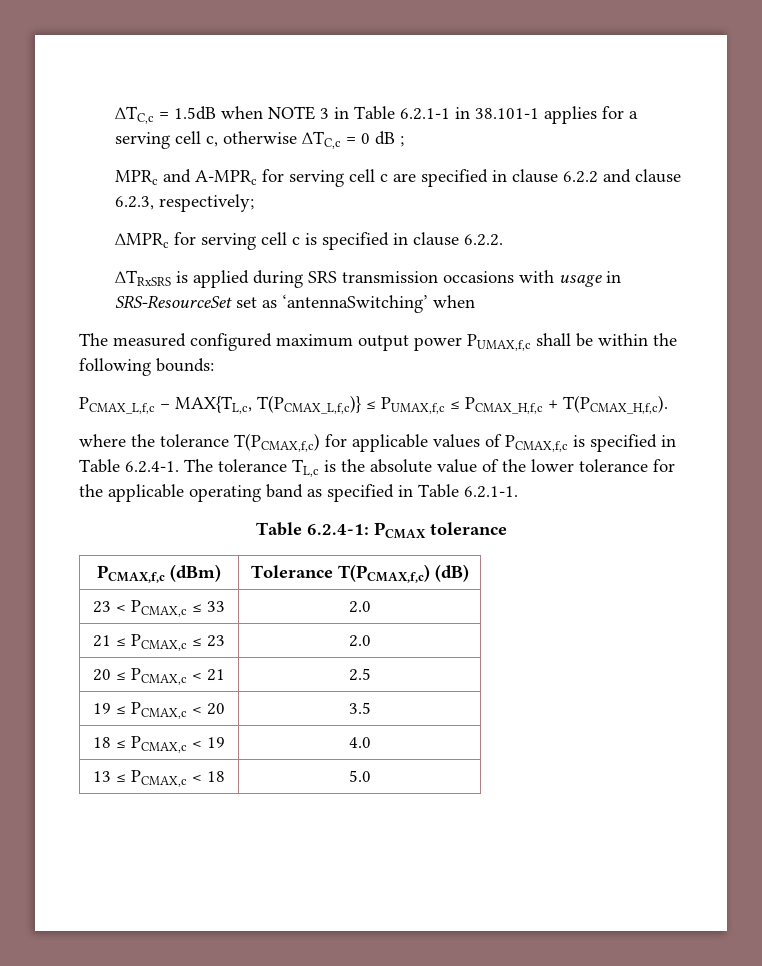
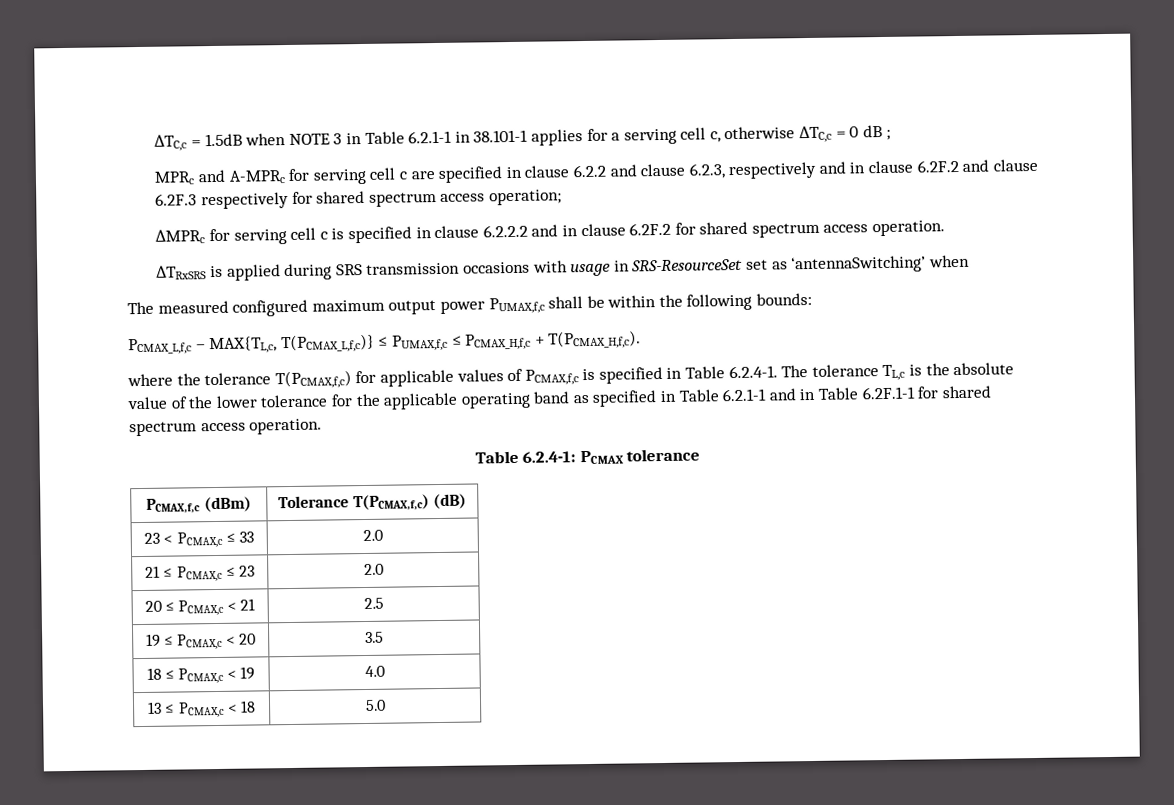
- MPRc and A-MPRc for serving cell c are specified in clause 6.2.2 and clause 6.2.3, respectively;
+ MPRc and A-MPRc for serving cell c are specified in clause 6.2.2 and clause 6.2.3, respectively and in clause 6.2F.2 and clause 6.2F.3 respectively for shared spectrum access operation;
- ∆MPRc for serving cell c is specified in clause 6.2.2.
+ ∆MPRc for serving cell c is specified in clause 6.2.2.2 and in clause 6.2F.2 for shared spectrum access operation.
- where the tolerance T(PCMAX,f,c) for applicable values of PCMAX,f,c is specified in Table 6.2.4-1. The tolerance TL,c is the absolute value of the lower tolerance for the applicable operating band as specified in Table 6.2.1-1.
+ where the tolerance T(PCMAX,f,c) for applicable values of PCMAX,f,c is specified in Table 6.2.4-1. The tolerance TL,c is the absolute value of the lower tolerance for the applicable operating band as specified in Table 6.2.1-1 and in Table 6.2F.1-1 for shared spectrum access operation.

